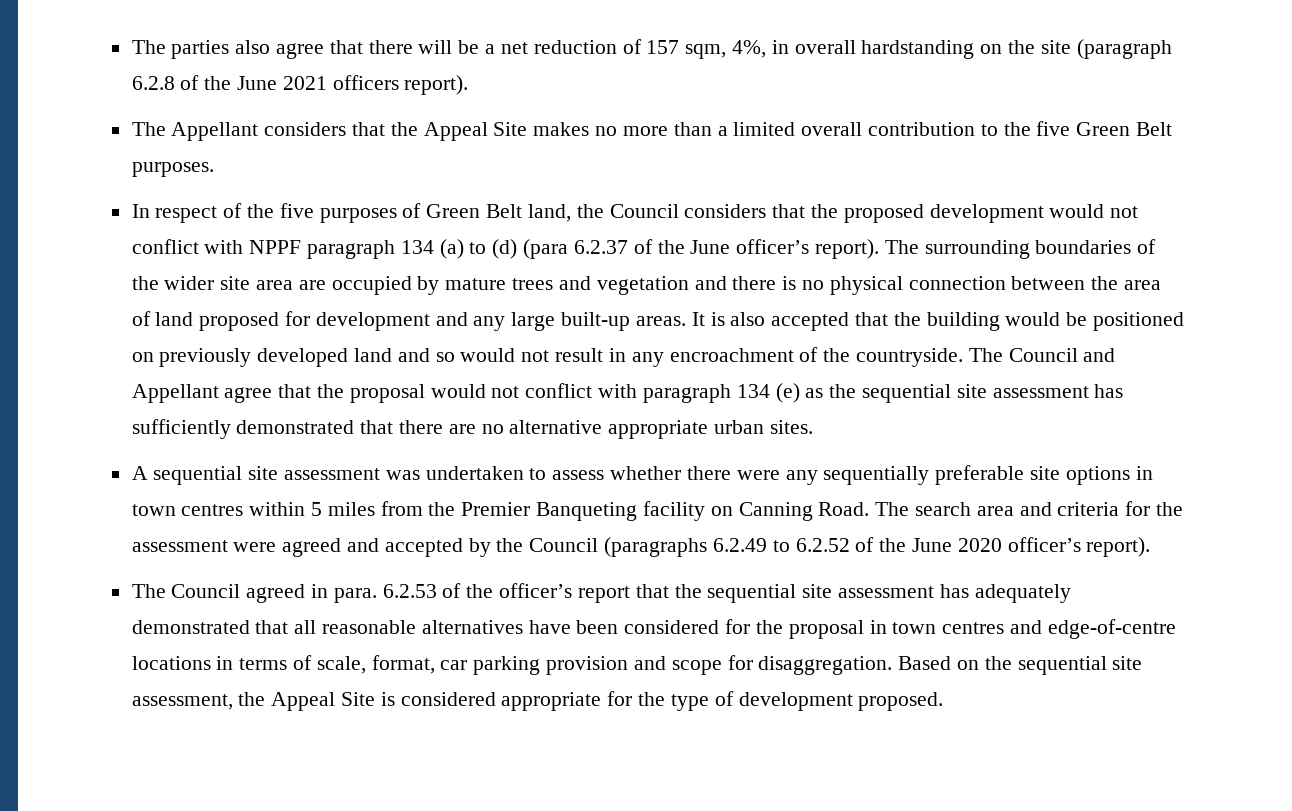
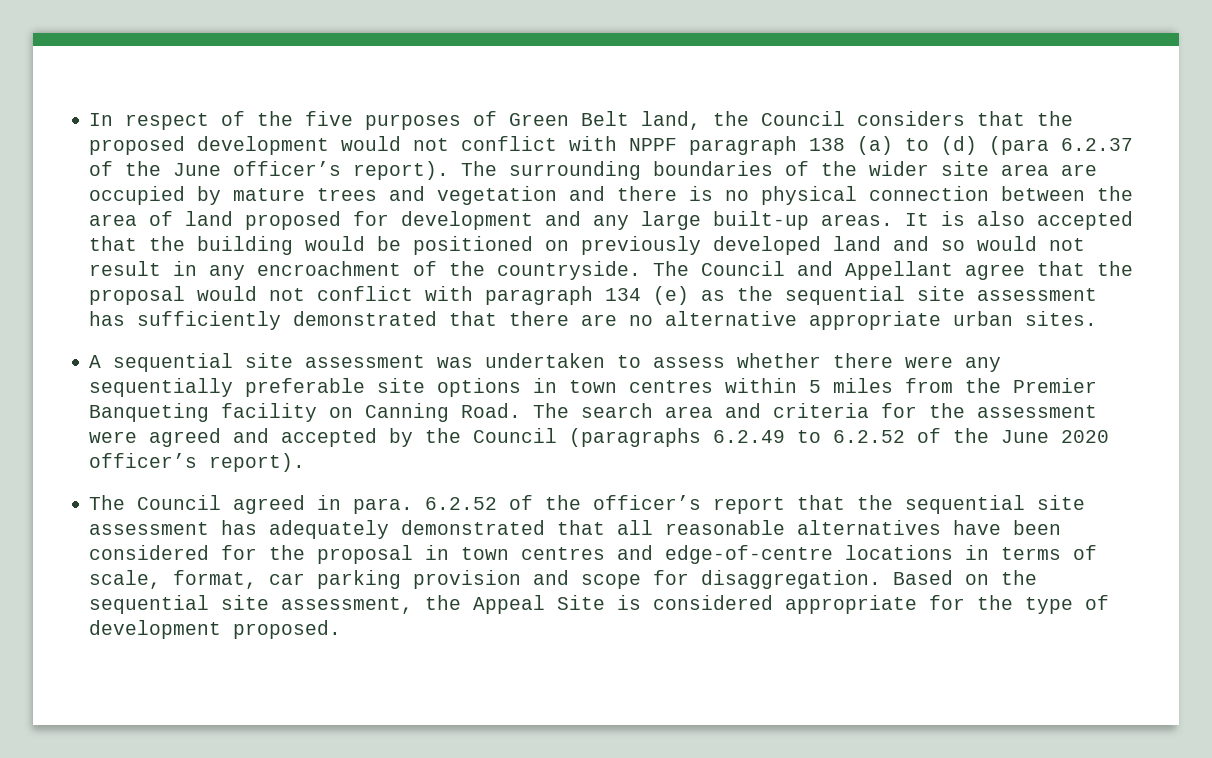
- The parties also agree that there will be a net reduction of 157 sqm, 4%, in overall hardstanding on the site (paragraph 6.2.8 of the June 2021 officers report).
- The Appellant considers that the Appeal Site makes no more than a limited overall contribution to the five Green Belt purposes.
- In respect of the five purposes of Green Belt land, the Council considers that the proposed development would not conflict with NPPF paragraph 134 (a) to (d) (para 6.2.37 of the June officer’s report).
+ In respect of the five purposes of Green Belt land, the Council considers that the proposed development would not conflict with NPPF paragraph 138 (a) to (d) (para 6.2.37 of the June officer’s report).
- The Council agreed in para. 6.2.53 of the officer’s report that the sequential site assessment has adequately demonstrated that all reasonable alternatives have been considered for the proposal in town centres and edge-of-centre locations in terms of scale, format, car parking provision and scope for disaggregation.
+ The Council agreed in para. 6.2.52 of the officer’s report that the sequential site assessment has adequately demonstrated that all reasonable alternatives have been considered for the proposal in town centres and edge-of-centre locations in terms of scale, format, car parking provision and scope for disaggregation.

